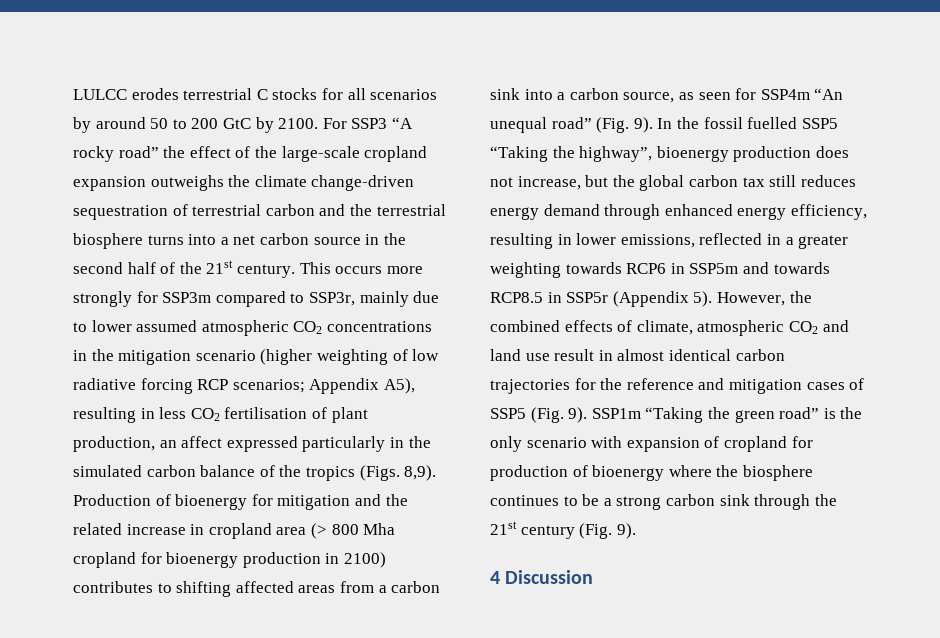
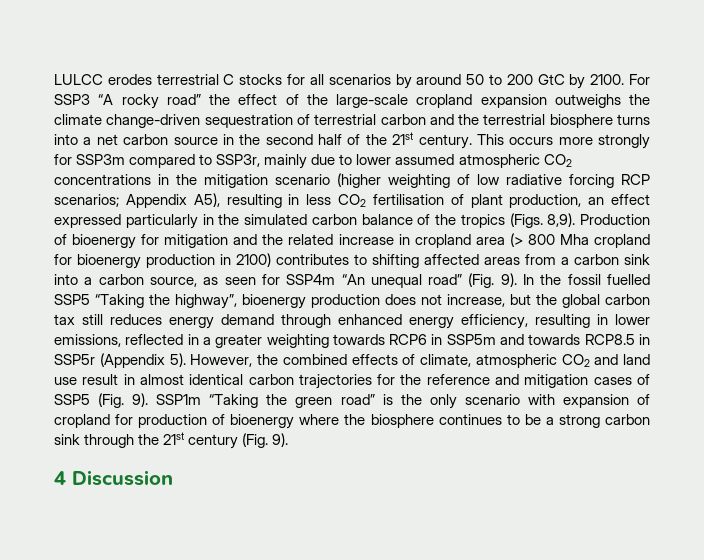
- This occurs more strongly for SSP3m compared to SSP3r, mainly due to lower assumed atmospheric CO2 concentrations in the mitigation scenario (higher weighting of low radiative forcing RCP scenarios; Appendix A5), resulting in less CO2 fertilisation of plant production, an affect expressed particularly in the simulated carbon balance of the tropics (Figs. 8,9).
+ This occurs more strongly for SSP3m compared to SSP3r, mainly due to lower assumed atmospheric CO2 concentrations in the mitigation scenario (higher weighting of low radiative forcing RCP scenarios; Appendix A5), resulting in less CO2 fertilisation of plant production, an effect expressed particularly in the simulated carbon balance of the tropics (Figs. 8,9).

